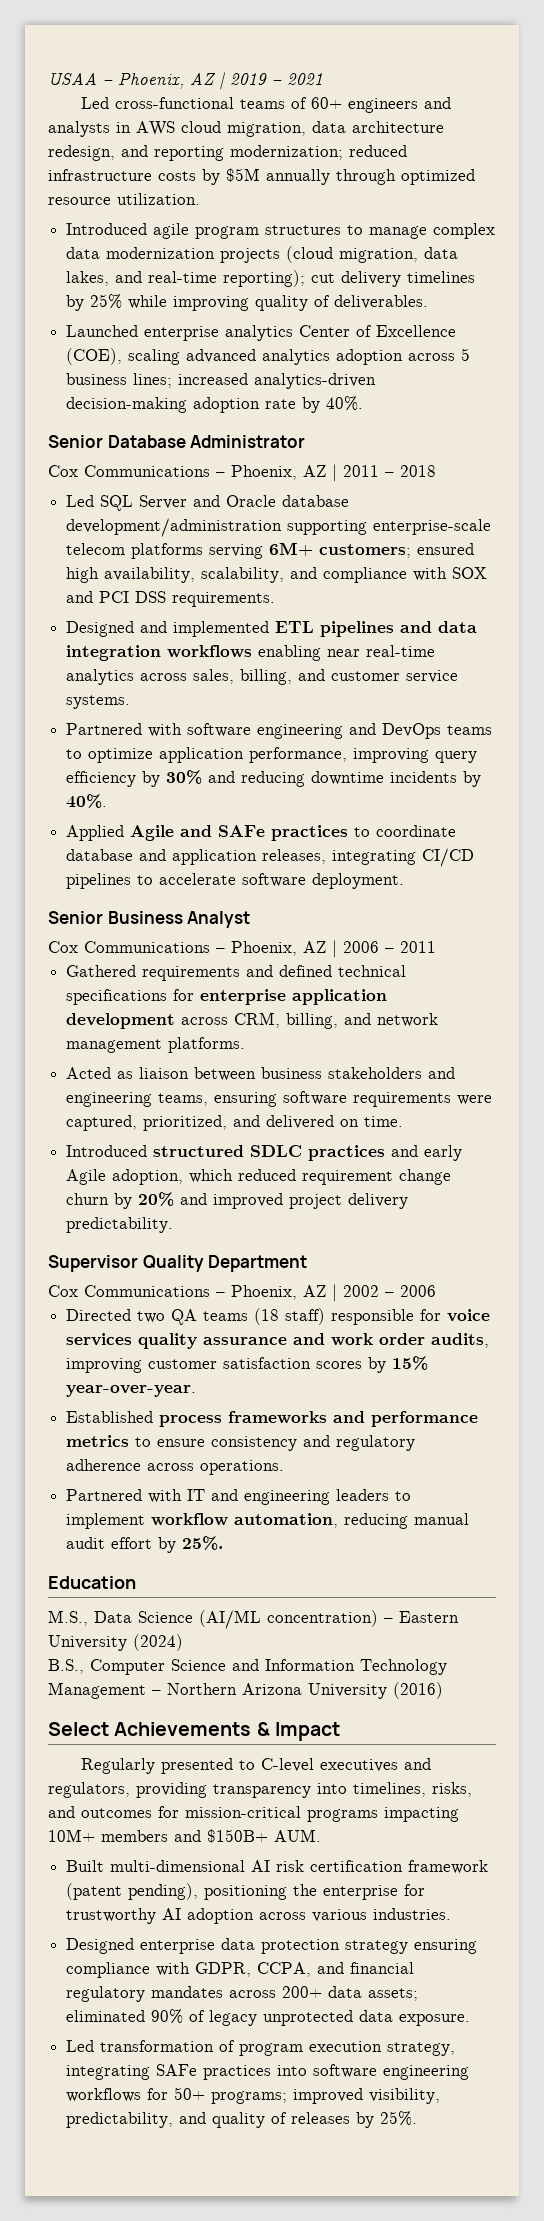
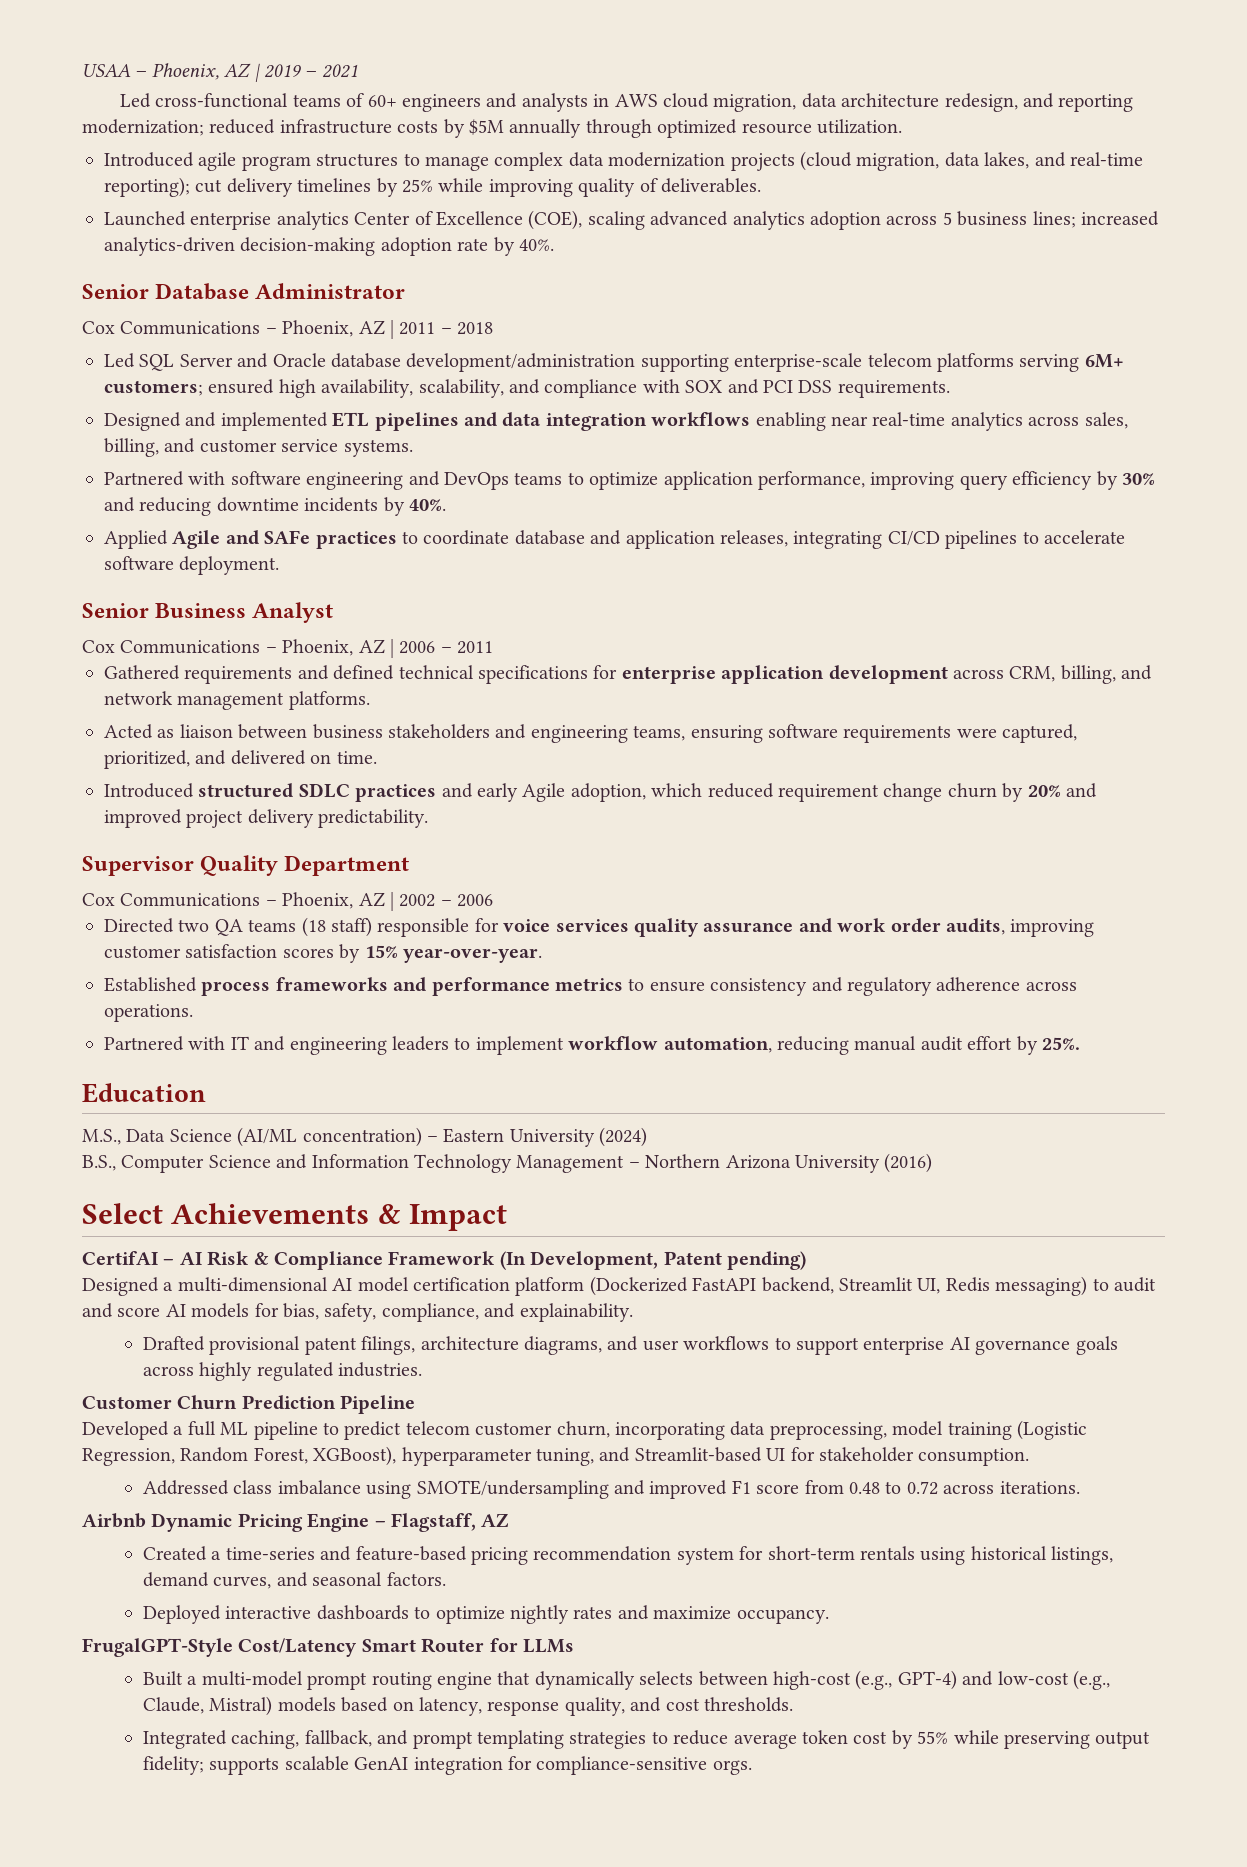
- Regularly presented to C-level executives and regulators, providing transparency into timelines, risks, and outcomes for mission-critical programs impacting 10M+ members and $150B+ AUM.
- Built multi-dimensional AI risk certification framework (patent pending), positioning the enterprise for trustworthy AI adoption across various industries.
- Designed enterprise data protection strategy ensuring compliance with GDPR, CCPA, and financial regulatory mandates across 200+ data assets; eliminated 90% of legacy unprotected data exposure.
- Led transformation of program execution strategy, integrating SAFe practices into software engineering workflows for 50+ programs; improved visibility, predictability, and quality of releases by 25%.
+ CertifAI – AI Risk & Compliance Framework (In Development, Patent pending)
+ Designed a multi-dimensional AI model certification platform (Dockerized FastAPI backend, Streamlit UI, Redis messaging) to audit and score AI models for bias, safety, compliance, and explainability.
+ Drafted provisional patent filings, architecture diagrams, and user workflows to support enterprise AI governance goals across highly regulated industries.
+ Customer Churn Prediction Pipeline
+ Developed a full ML pipeline to predict telecom customer churn, incorporating data preprocessing, model training (Logistic Regression, Random Forest, XGBoost), hyperparameter tuning, and Streamlit-based UI for stakeholder consumption.
+ Addressed class imbalance using SMOTE/undersampling and improved F1 score from 0.48 to 0.72 across iterations.
+ Airbnb Dynamic Pricing Engine – Flagstaff, AZ
+ Created a time-series and feature-based pricing recommendation system for short-term rentals using historical listings, demand curves, and seasonal factors.
+ Deployed interactive dashboards to optimize nightly rates and maximize occupancy.
+ FrugalGPT-Style Cost/Latency Smart Router for LLMs
+ Built a multi-model prompt routing engine that dynamically selects between high-cost (e.g., GPT-4) and low-cost (e.g., Claude, Mistral) models based on latency, response quality, and cost thresholds.
+ Integrated caching, fallback, and prompt templating strategies to reduce average token cost by 55% while preserving output fidelity; supports scalable GenAI integration for compliance-sensitive orgs.

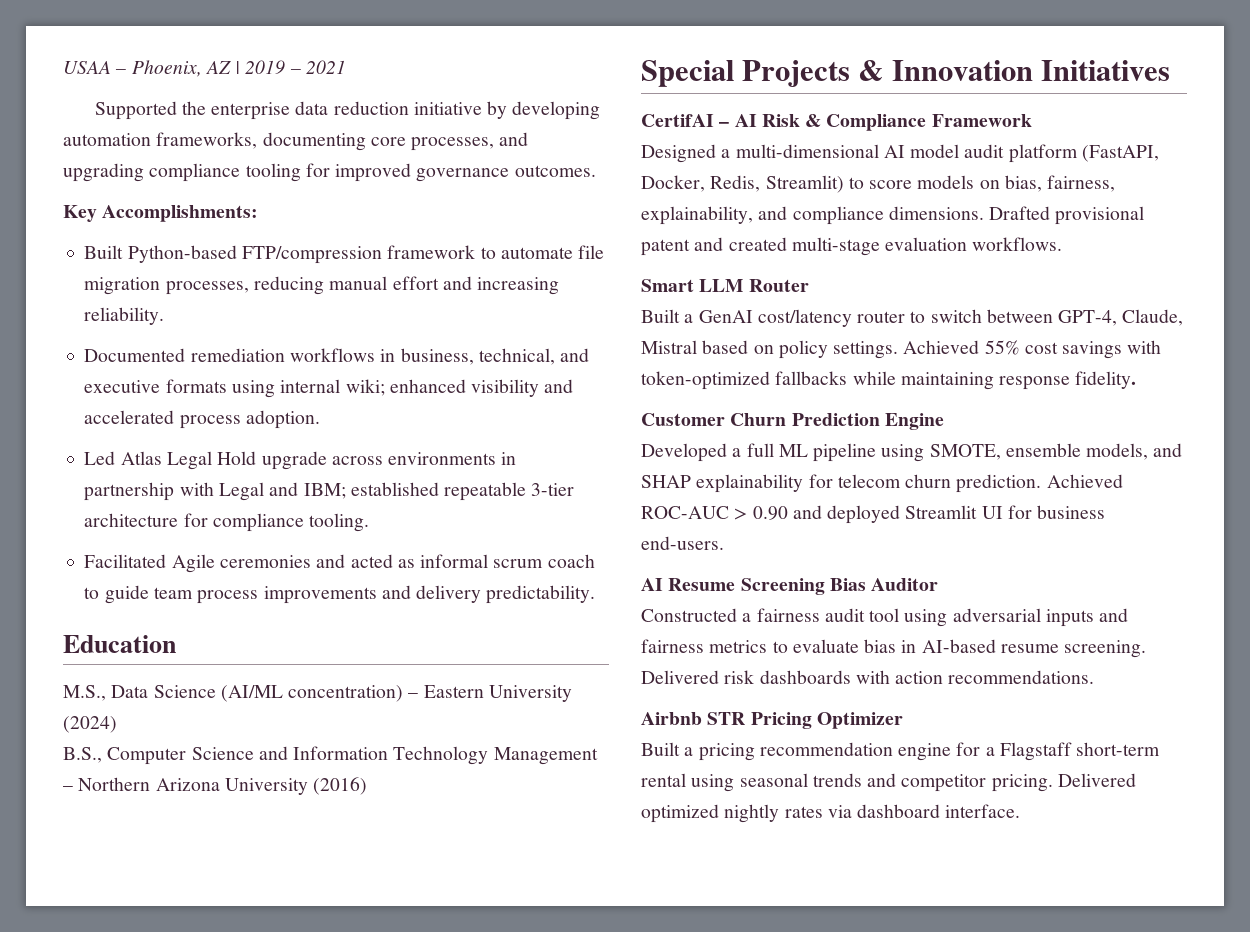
- Led cross-functional teams of 60+ engineers and analysts in AWS cloud migration, data architecture redesign, and reporting modernization; reduced infrastructure costs by $5M annually through optimized resource utilization.
- Introduced agile program structures to manage complex data modernization projects (cloud migration, data lakes, and real-time reporting); cut delivery timelines by 25% while improving quality of deliverables.
- Launched enterprise analytics Center of Excellence (COE), scaling advanced analytics adoption across 5 business lines; increased analytics-driven decision-making adoption rate by 40%.
- Senior Database Administrator
- Cox Communications – Phoenix, AZ | 2011 – 2018
- Led SQL Server and Oracle database development/administration supporting enterprise-scale telecom platforms serving 6M+ customers; ensured high availability, scalability, and compliance with SOX and PCI DSS requirements.
- Designed and implemented ETL pipelines and data integration workflows enabling near real-time analytics across sales, billing, and customer service systems.
- Partnered with software engineering and DevOps teams to optimize application performance, improving query efficiency by 30% and reducing downtime incidents by 40%.
- Applied Agile and SAFe practices to coordinate database and application releases, integrating CI/CD pipelines to accelerate software deployment.
- Senior Business Analyst
- Cox Communications – Phoenix, AZ | 2006 – 2011
- Gathered requirements and defined technical specifications for enterprise application development across CRM, billing, and network management platforms.
- Acted as liaison between business stakeholders and engineering teams, ensuring software requirements were captured, prioritized, and delivered on time.
- Introduced structured SDLC practices and early Agile adoption, which reduced requirement change churn by 20% and improved project delivery predictability.
- Supervisor Quality Department
- Cox Communications – Phoenix, AZ | 2002 – 2006
- Directed two QA teams (18 staff) responsible for voice services quality assurance and work order audits, improving customer satisfaction scores by 15% year-over-year.
- Established process frameworks and performance metrics to ensure consistency and regulatory adherence across operations.
- Partnered with IT and engineering leaders to implement workflow automation, reducing manual audit effort by 25%.
+ Supported the enterprise data reduction initiative by developing automation frameworks, documenting core processes, and upgrading compliance tooling for improved governance outcomes.
+ Key Accomplishments:
+ Built Python-based FTP/compression framework to automate file migration processes, reducing manual effort and increasing reliability.
+ Documented remediation workflows in business, technical, and executive formats using internal wiki; enhanced visibility and accelerated process adoption.
+ Led Atlas Legal Hold upgrade across environments in partnership with Legal and IBM; established repeatable 3-tier architecture for compliance tooling.
+ Facilitated Agile ceremonies and acted as informal scrum coach to guide team process improvements and delivery predictability.
- Select Achievements & Impact
+ Special Projects & Innovation Initiatives
- CertifAI – AI Risk & Compliance Framework (In Development, Patent pending)
+ CertifAI – AI Risk & Compliance Framework
- Designed a multi-dimensional AI model certification platform (Dockerized FastAPI backend, Streamlit UI, Redis messaging) to audit and score AI models for bias, safety, compliance, and explainability.
- Drafted provisional patent filings, architecture diagrams, and user workflows to support enterprise AI governance goals across highly regulated industries.
+ Designed a multi-dimensional AI model audit platform (FastAPI, Docker, Redis, Streamlit) to score models on bias, fairness, explainability, and compliance dimensions. Drafted provisional patent and created multi-stage evaluation workflows.
+ Smart LLM Router
+ Built a GenAI cost/latency router to switch between GPT-4, Claude, Mistral based on policy settings. Achieved 55% cost savings with token-optimized fallbacks while maintaining response fidelity.
- Customer Churn Prediction Pipeline
+ Customer Churn Prediction Engine
- Developed a full ML pipeline to predict telecom customer churn, incorporating data preprocessing, model training (Logistic Regression, Random Forest, XGBoost), hyperparameter tuning, and Streamlit-based UI for stakeholder consumption.
- Addressed class imbalance using SMOTE/undersampling and improved F1 score from 0.48 to 0.72 across iterations.
- Airbnb Dynamic Pricing Engine – Flagstaff, AZ
- Created a time-series and feature-based pricing recommendation system for short-term rentals using historical listings, demand curves, and seasonal factors.
- Deployed interactive dashboards to optimize nightly rates and maximize occupancy.
- FrugalGPT-Style Cost/Latency Smart Router for LLMs
- Built a multi-model prompt routing engine that dynamically selects between high-cost (e.g., GPT-4) and low-cost (e.g., Claude, Mistral) models based on latency, response quality, and cost thresholds.
- Integrated caching, fallback, and prompt templating strategies to reduce average token cost by 55% while preserving output fidelity; supports scalable GenAI integration for compliance-sensitive orgs.
+ Developed a full ML pipeline using SMOTE, ensemble models, and SHAP explainability for telecom churn prediction. Achieved ROC-AUC > 0.90 and deployed Streamlit UI for business end-users.
+ AI Resume Screening Bias Auditor
+ Constructed a fairness audit tool using adversarial inputs and fairness metrics to evaluate bias in AI-based resume screening. Delivered risk dashboards with action recommendations.
+ Airbnb STR Pricing Optimizer
+ Built a pricing recommendation engine for a Flagstaff short-term rental using seasonal trends and competitor pricing. Delivered optimized nightly rates via dashboard interface.

